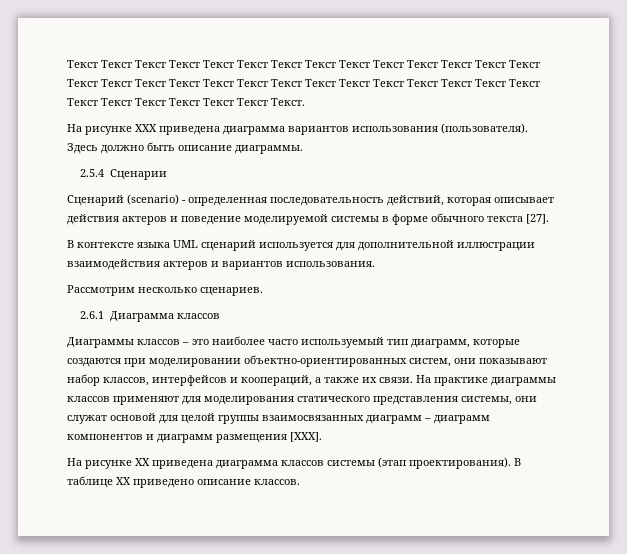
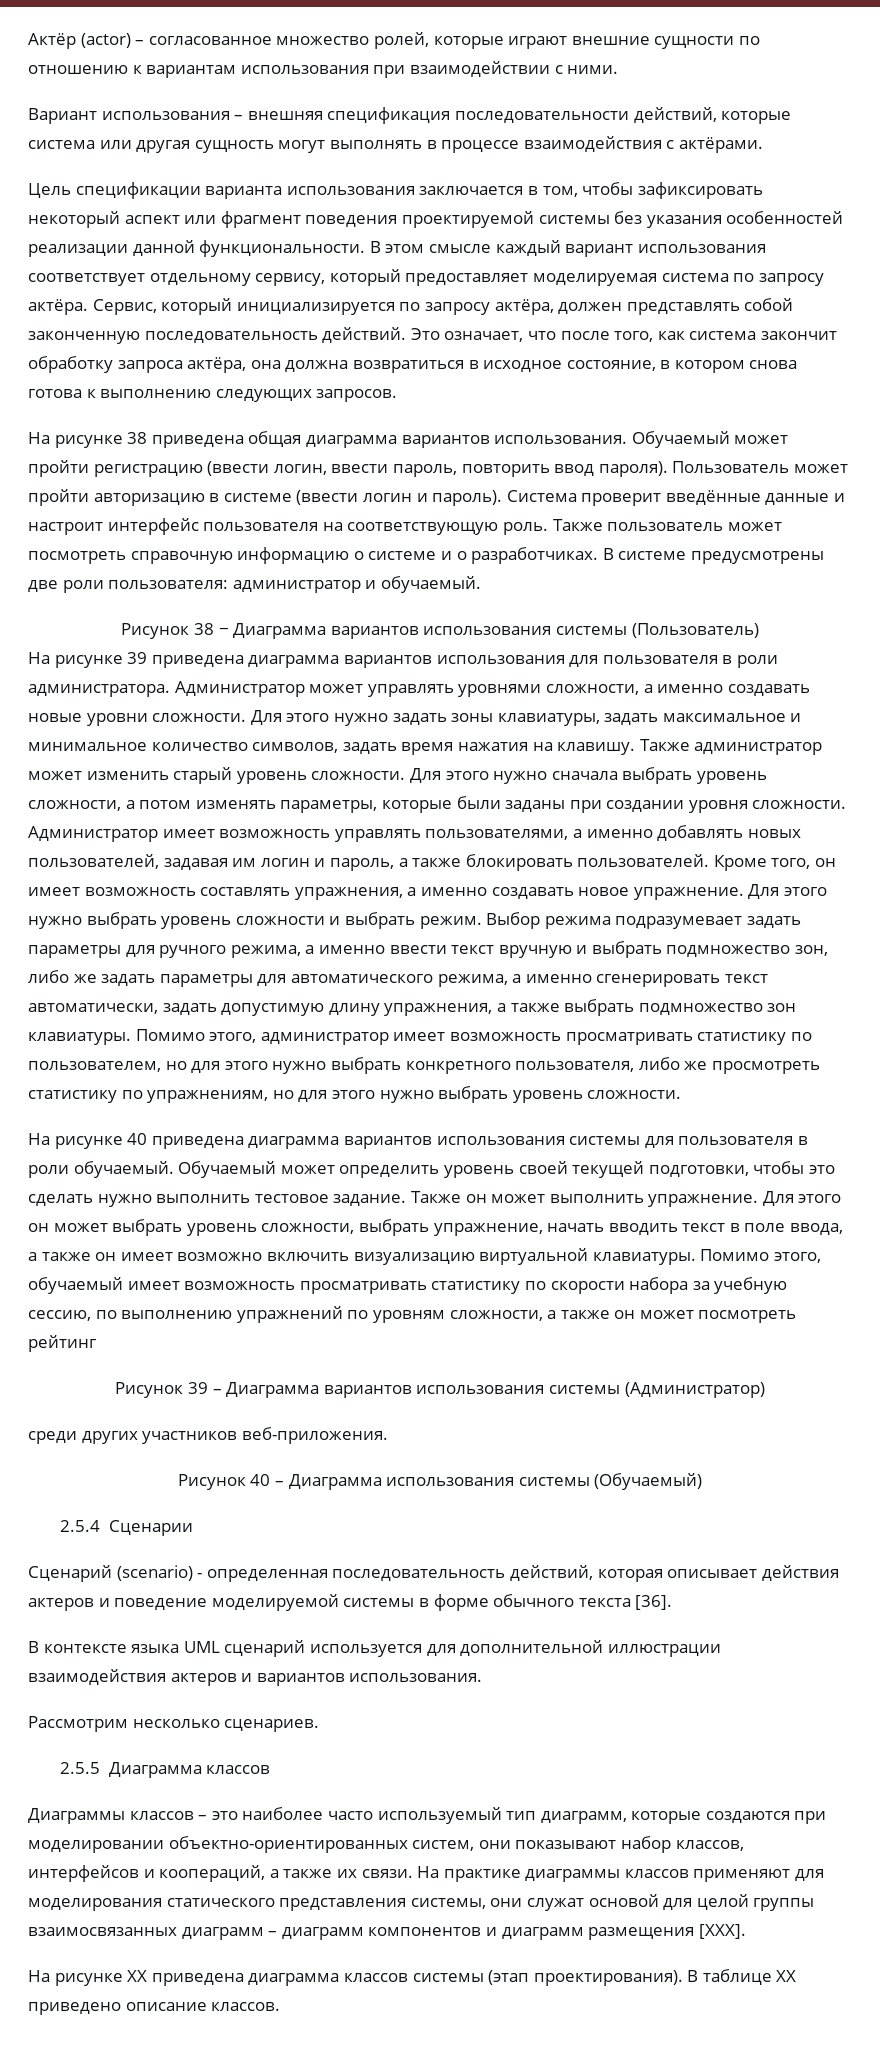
- Текст Текст Текст Текст Текст Текст Текст Текст Текст Текст Текст Текст Текст Текст Текст Текст Текст Текст Текст Текст Текст Текст Текст Текст Текст Текст Текст Текст Текст Текст Текст Текст Текст Текст Текст.
- На рисунке ХХХ приведена диаграмма вариантов использования (пользователя). Здесь должно быть описание диаграммы.
+ Актёр (actor) – согласованное множество ролей, которые играют внешние сущности по отношению к вариантам использования при взаимодействии с ними.
+ Вариант использования – внешняя спецификация последовательности действий, которые система или другая сущность могут выполнять в процессе взаимодействия с актёрами.
+ Цель спецификации варианта использования заключается в том, чтобы зафиксировать некоторый аспект или фрагмент поведения проектируемой системы без указания особенностей реализации данной функциональности. В этом смысле каждый вариант использования соответствует отдельному сервису, который предоставляет моделируемая система по запросу актёра. Сервис, который инициализируется по запросу актёра, должен представлять собой законченную последовательность действий. Это означает, что после того, как система закончит обработку запроса актёра, она должна возвратиться в исходное состояние, в котором снова готова к выполнению следующих запросов.
+ На рисунке 38 приведена общая диаграмма вариантов использования. Обучаемый может пройти регистрацию (ввести логин, ввести пароль, повторить ввод пароля). Пользователь может пройти авторизацию в системе (ввести логин и пароль). Система проверит введённые данные и настроит интерфейс пользователя на соответствующую роль. Также пользователь может посмотреть справочную информацию о системе и о разработчиках. В системе предусмотрены две роли пользователя: администратор и обучаемый.
+ Рисунок 38 − Диаграмма вариантов использования системы (Пользователь)
+ На рисунке 39 приведена диаграмма вариантов использования для пользователя в роли администратора. Администратор может управлять уровнями сложности, а именно создавать новые уровни сложности. Для этого нужно задать зоны клавиатуры, задать максимальное и минимальное количество символов, задать время нажатия на клавишу. Также администратор может изменить старый уровень сложности. Для этого нужно сначала выбрать уровень сложности, а потом изменять параметры, которые были заданы при создании уровня сложности. Администратор имеет возможность управлять пользователями, а именно добавлять новых пользователей, задавая им логин и пароль, а также блокировать пользователей. Кроме того, он имеет возможность составлять упражнения, а именно создавать новое упражнение. Для этого нужно выбрать уровень сложности и выбрать режим. Выбор режима подразумевает задать параметры для ручного режима, а именно ввести текст вручную и выбрать подмножество зон, либо же задать параметры для автоматического режима, а именно сгенерировать текст автоматически, задать допустимую длину упражнения, а также выбрать подмножество зон клавиатуры. Помимо этого, администратор имеет возможность просматривать статистику по пользователем, но для этого нужно выбрать конкретного пользователя, либо же просмотреть статистику по упражнениям, но для этого нужно выбрать уровень сложности.
+ На рисунке 40 приведена диаграмма вариантов использования системы для пользователя в роли обучаемый. Обучаемый может определить уровень своей текущей подготовки, чтобы это сделать нужно выполнить тестовое задание. Также он может выполнить упражнение. Для этого он может выбрать уровень сложности, выбрать упражнение, начать вводить текст в поле ввода, а также он имеет возможно включить визуализацию виртуальной клавиатуры. Помимо этого, обучаемый имеет возможность просматривать статистику по скорости набора за учебную сессию, по выполнению упражнений по уровням сложности, а также он может посмотреть рейтинг
+ Рисунок 39 – Диаграмма вариантов использования системы (Администратор)
+ среди других участников веб-приложения.
+ Рисунок 40 – Диаграмма использования системы (Обучаемый)
- Сценарий (scenario) - определенная последовательность действий, которая описывает действия актеров и поведение моделируемой системы в форме обычного текста [27].
+ Сценарий (scenario) - определенная последовательность действий, которая описывает действия актеров и поведение моделируемой системы в форме обычного текста [36].
- 2.6.1 Диаграмма классов
+ 2.5.5 Диаграмма классов

